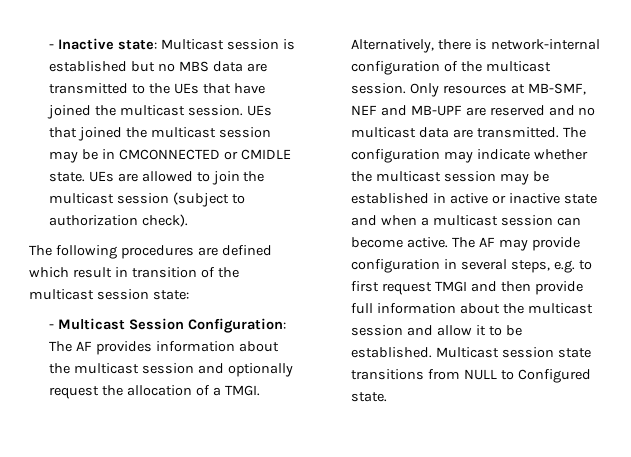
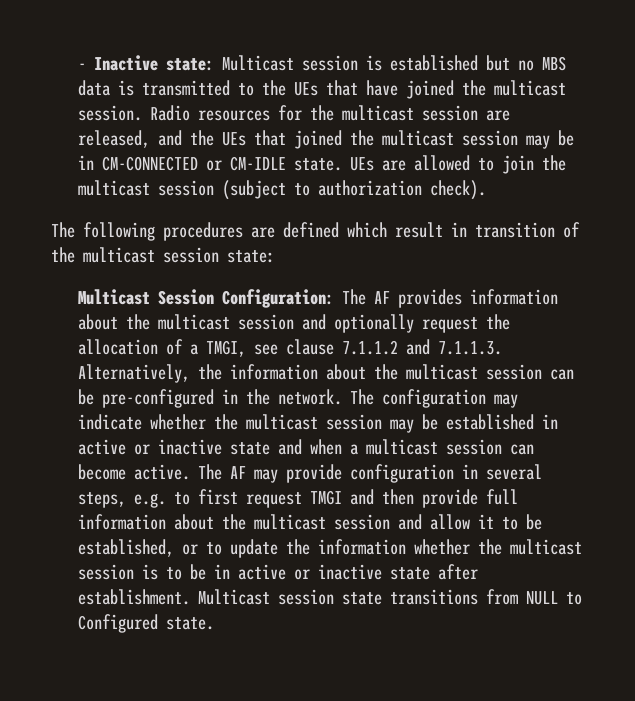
- - Inactive state: Multicast session is established but no MBS data are transmitted to the UEs that have joined the multicast session.
+ - Inactive state: Multicast session is established but no MBS data is transmitted to the UEs that have joined the multicast session.
- UEs that joined the multicast session may be in CMCONNECTED or CMIDLE state.
+ Radio resources for the multicast session are released, and the UEs that joined the multicast session may be in CM-CONNECTED or CM-IDLE state.
- - Multicast Session Configuration: The AF provides information about the multicast session and optionally request the allocation of a TMGI. Alternatively, there is network-internal configuration of the multicast session. Only resources at MB-SMF, NEF and MB-UPF are reserved and no multicast data are transmitted.
+ Multicast Session Configuration: The AF provides information about the multicast session and optionally request the allocation of a TMGI, see clause 7.1.1.2 and 7.1.1.3. Alternatively, the information about the multicast session can be pre-configured in the network.
- The AF may provide configuration in several steps, e.g. to first request TMGI and then provide full information about the multicast session and allow it to be established.
+ The AF may provide configuration in several steps, e.g. to first request TMGI and then provide full information about the multicast session and allow it to be established, or to update the information whether the multicast session is to be in active or inactive state after establishment.

